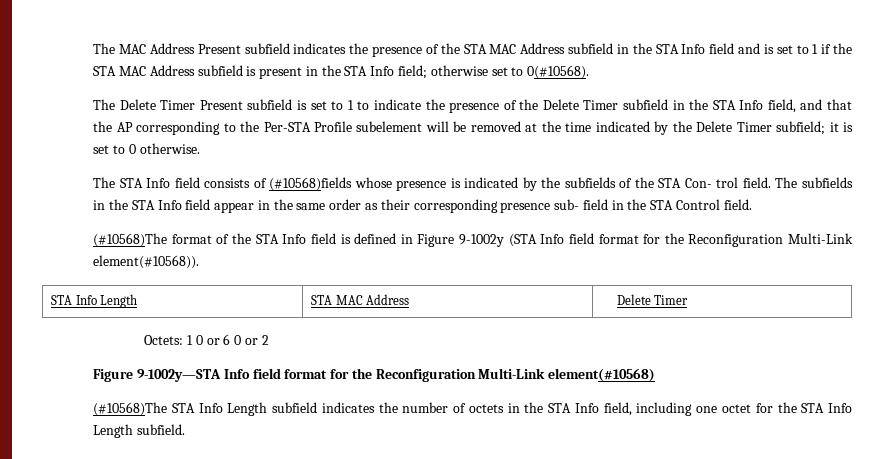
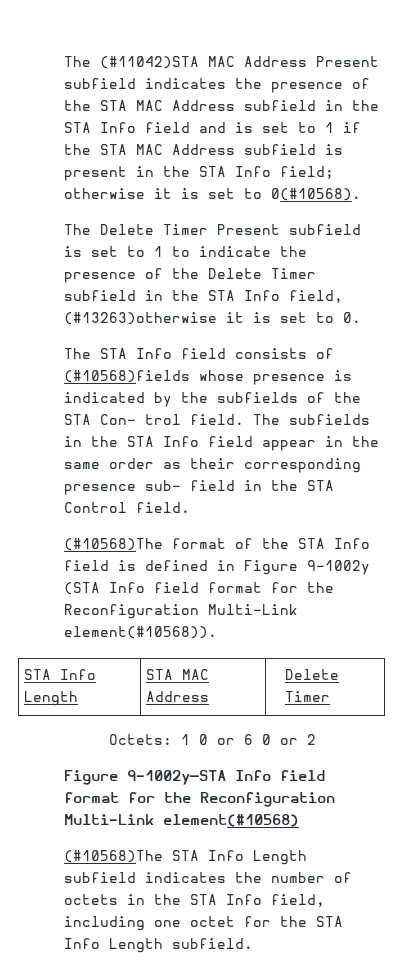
- The MAC Address Present subfield indicates the presence of the STA MAC Address subfield in the STA Info field and is set to 1 if the STA MAC Address subfield is present in the STA Info field; otherwise set to 0(#10568).
+ The (#11042)STA MAC Address Present subfield indicates the presence of the STA MAC Address subfield in the STA Info field and is set to 1 if the STA MAC Address subfield is present in the STA Info field; otherwise it is set to 0(#10568).
- The Delete Timer Present subfield is set to 1 to indicate the presence of the Delete Timer subfield in the STA Info field, and that the AP corresponding to the Per-STA Profile subelement will be removed at the time indicated by the Delete Timer subfield; it is set to 0 otherwise.
+ The Delete Timer Present subfield is set to 1 to indicate the presence of the Delete Timer subfield in the STA Info field, (#13263)otherwise it is set to 0.

